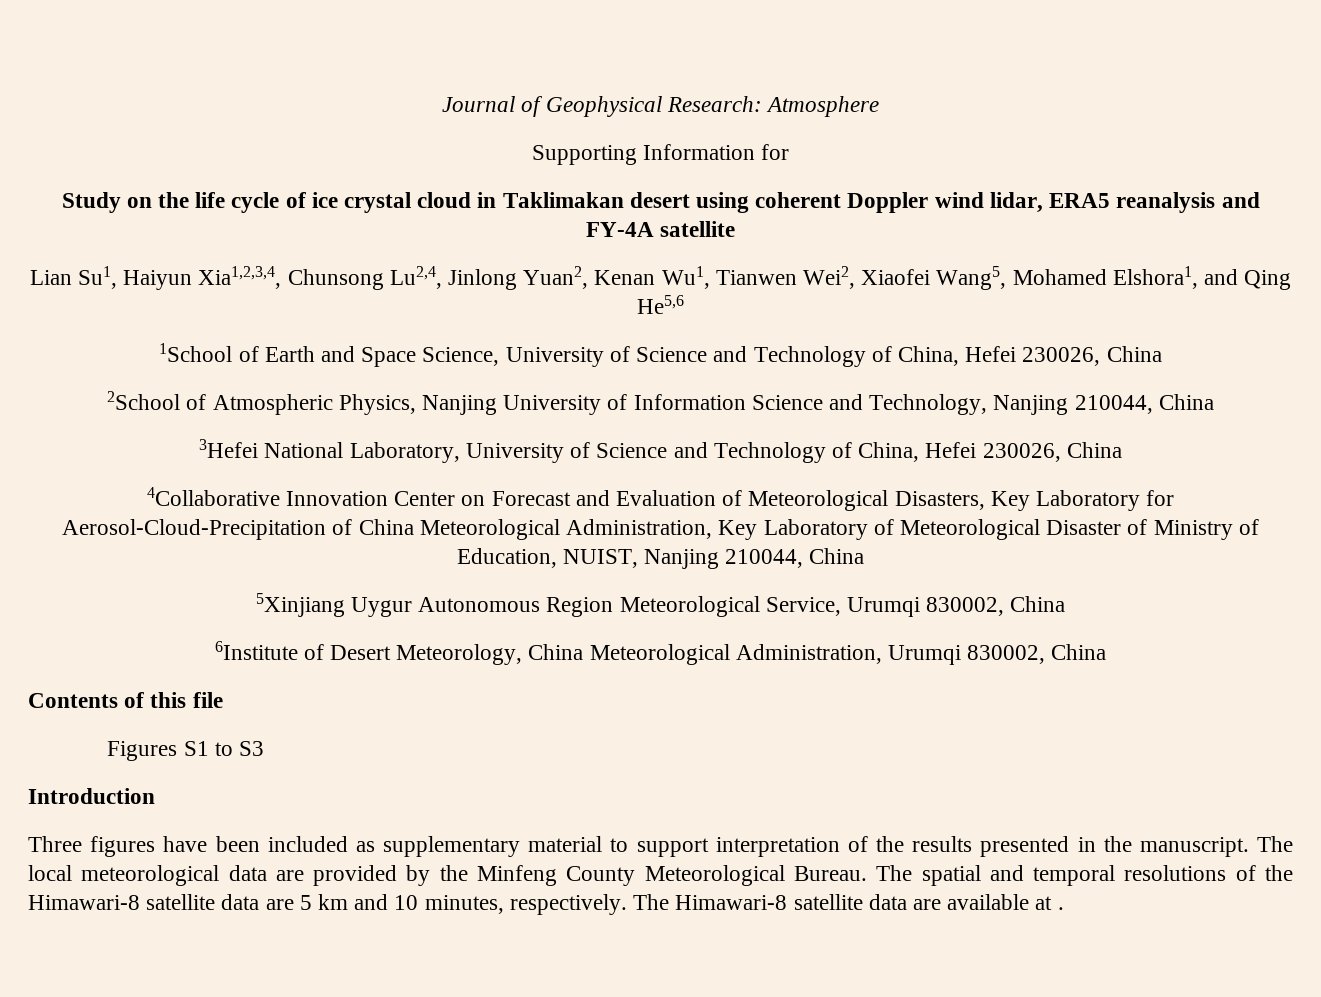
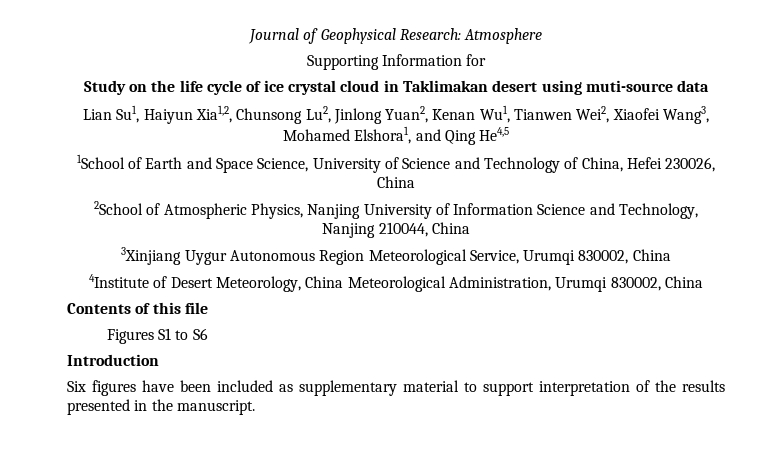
- Study on the life cycle of ice crystal cloud in Taklimakan desert using coherent Doppler wind lidar, ERA5 reanalysis and FY-4A satellite
+ Study on the life cycle of ice crystal cloud in Taklimakan desert using muti-source data
- Lian Su1, Haiyun Xia1,2,3,4, Chunsong Lu2,4, Jinlong Yuan2, Kenan Wu1, Tianwen Wei2, Xiaofei Wang5, Mohamed Elshora1, and Qing He5,6
+ Lian Su1, Haiyun Xia1,2, Chunsong Lu2, Jinlong Yuan2, Kenan Wu1, Tianwen Wei2, Xiaofei Wang3, Mohamed Elshora1, and Qing He4,5
- 3Hefei National Laboratory, University of Science and Technology of China, Hefei 230026, China
- 4Collaborative Innovation Center on Forecast and Evaluation of Meteorological Disasters, Key Laboratory for Aerosol-Cloud-Precipitation of China Meteorological Administration, Key Laboratory of Meteorological Disaster of Ministry of Education, NUIST, Nanjing 210044, China
- 5Xinjiang Uygur Autonomous Region Meteorological Service, Urumqi 830002, China
+ 3Xinjiang Uygur Autonomous Region Meteorological Service, Urumqi 830002, China
- 6Institute of Desert Meteorology, China Meteorological Administration, Urumqi 830002, China
+ 4Institute of Desert Meteorology, China Meteorological Administration, Urumqi 830002, China
- Figures S1 to S3
+ Figures S1 to S6
- Three figures have been included as supplementary material to support interpretation of the results presented in the manuscript. The local meteorological data are provided by the Minfeng County Meteorological Bureau. The spatial and temporal resolutions of the Himawari-8 satellite data are 5 km and 10 minutes, respectively. The Himawari-8 satellite data are available at .
+ Six figures have been included as supplementary material to support interpretation of the results presented in the manuscript.

